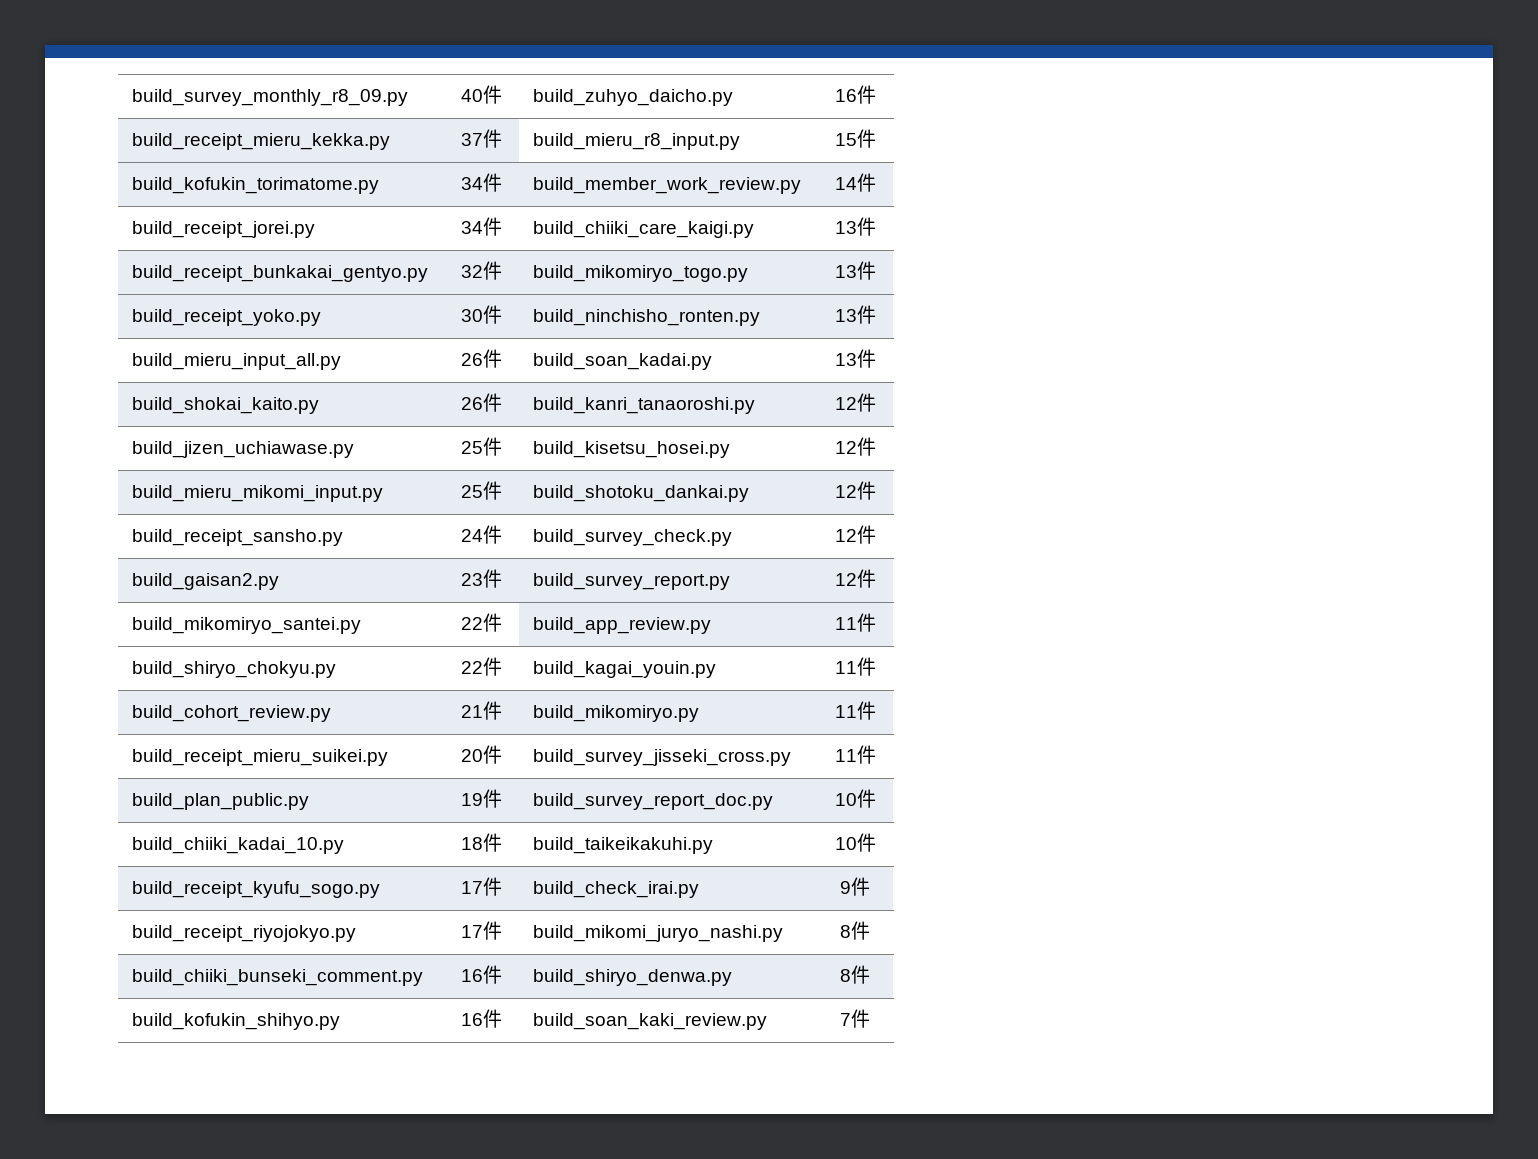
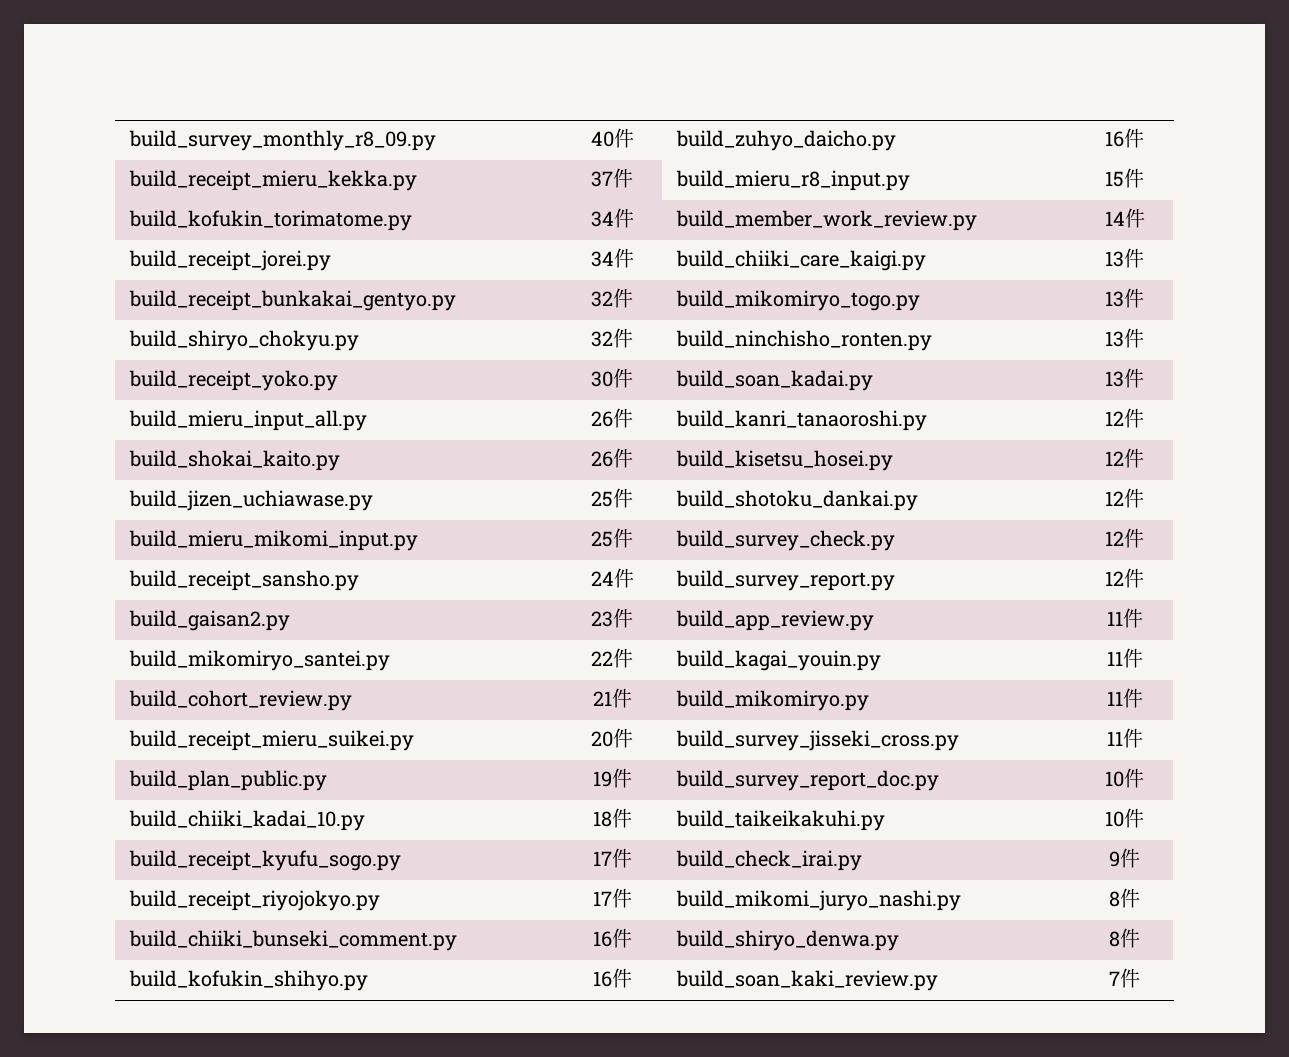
+ build_shiryo_chokyu.py | 32件 | build_ninchisho_ronten.py | 13件
- build_receipt_yoko.py | 30件 | build_ninchisho_ronten.py | 13件
+ build_receipt_yoko.py | 30件 | build_soan_kadai.py | 13件
- build_mieru_input_all.py | 26件 | build_soan_kadai.py | 13件
+ build_mieru_input_all.py | 26件 | build_kanri_tanaoroshi.py | 12件
- build_shokai_kaito.py | 26件 | build_kanri_tanaoroshi.py | 12件
+ build_shokai_kaito.py | 26件 | build_kisetsu_hosei.py | 12件
- build_jizen_uchiawase.py | 25件 | build_kisetsu_hosei.py | 12件
+ build_jizen_uchiawase.py | 25件 | build_shotoku_dankai.py | 12件
- build_mieru_mikomi_input.py | 25件 | build_shotoku_dankai.py | 12件
+ build_mieru_mikomi_input.py | 25件 | build_survey_check.py | 12件
- build_receipt_sansho.py | 24件 | build_survey_check.py | 12件
+ build_receipt_sansho.py | 24件 | build_survey_report.py | 12件
- build_gaisan2.py | 23件 | build_survey_report.py | 12件
- build_mikomiryo_santei.py | 22件 | build_app_review.py | 11件
+ build_gaisan2.py | 23件 | build_app_review.py | 11件
- build_shiryo_chokyu.py | 22件 | build_kagai_youin.py | 11件
+ build_mikomiryo_santei.py | 22件 | build_kagai_youin.py | 11件

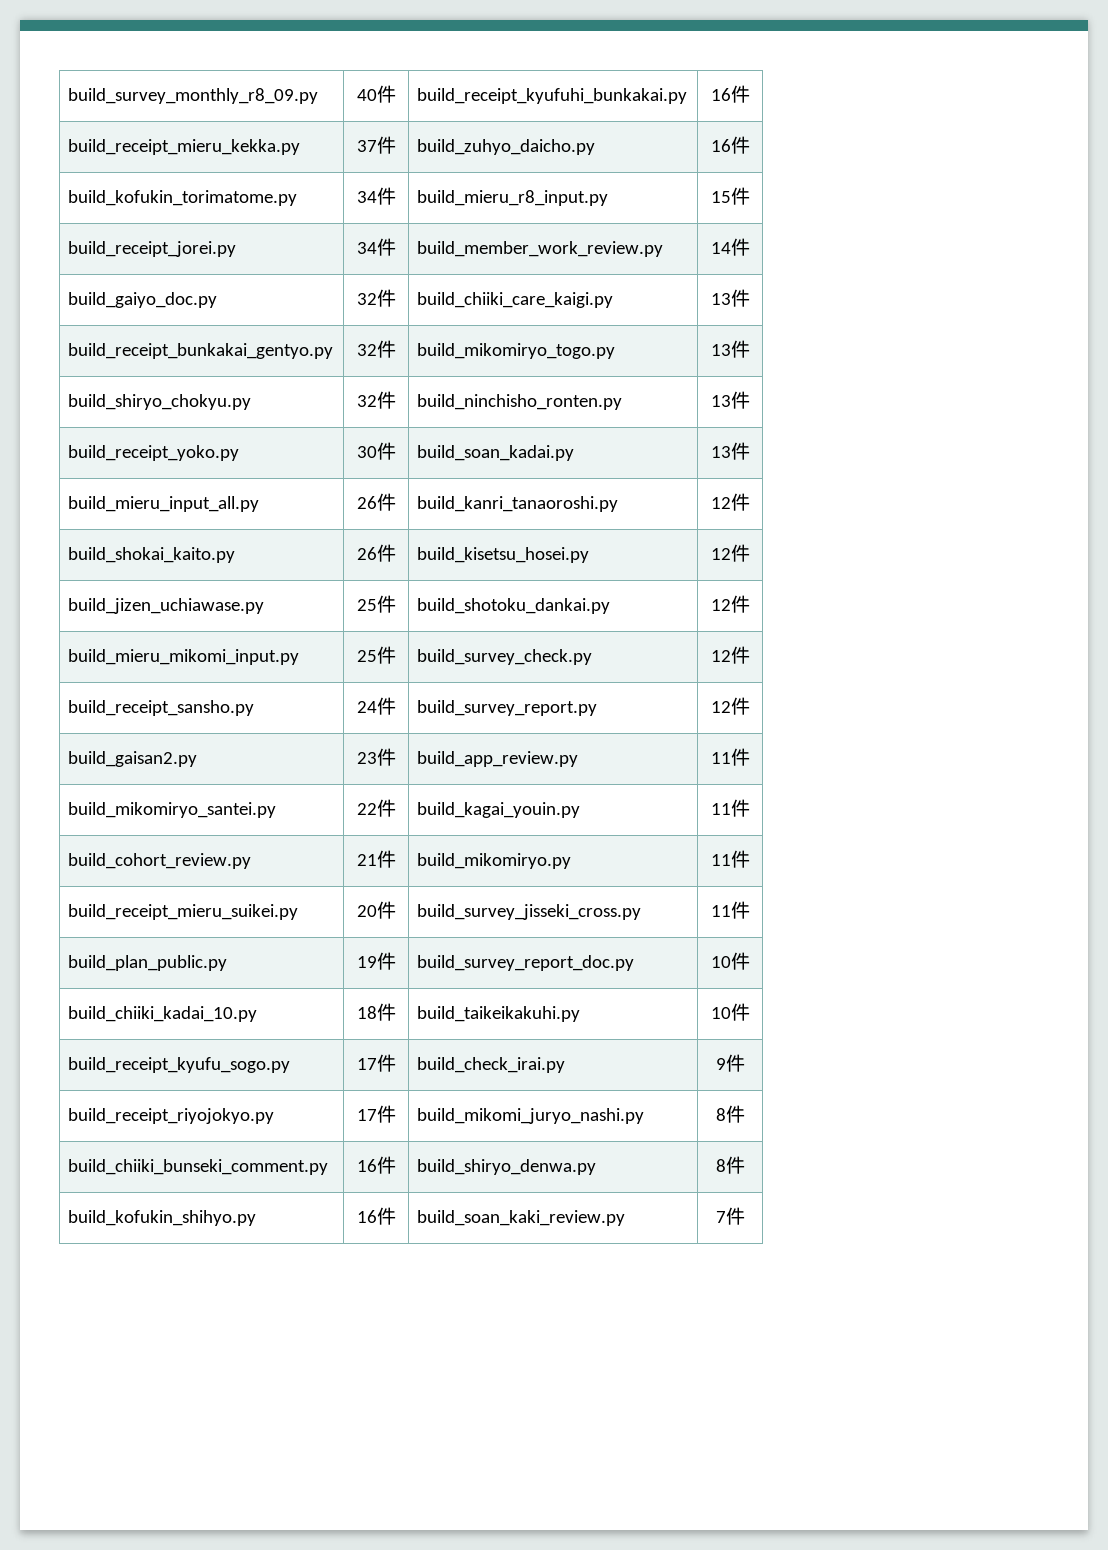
- build_survey_monthly_r8_09.py | 40件 | build_zuhyo_daicho.py | 16件
+ build_survey_monthly_r8_09.py | 40件 | build_receipt_kyufuhi_bunkakai.py | 16件
- build_receipt_mieru_kekka.py | 37件 | build_mieru_r8_input.py | 15件
+ build_receipt_mieru_kekka.py | 37件 | build_zuhyo_daicho.py | 16件
+ build_kofukin_torimatome.py | 34件 | build_mieru_r8_input.py | 15件
- build_kofukin_torimatome.py | 34件 | build_member_work_review.py | 14件
+ build_receipt_jorei.py | 34件 | build_member_work_review.py | 14件
- build_receipt_jorei.py | 34件 | build_chiiki_care_kaigi.py | 13件
+ build_gaiyo_doc.py | 32件 | build_chiiki_care_kaigi.py | 13件

